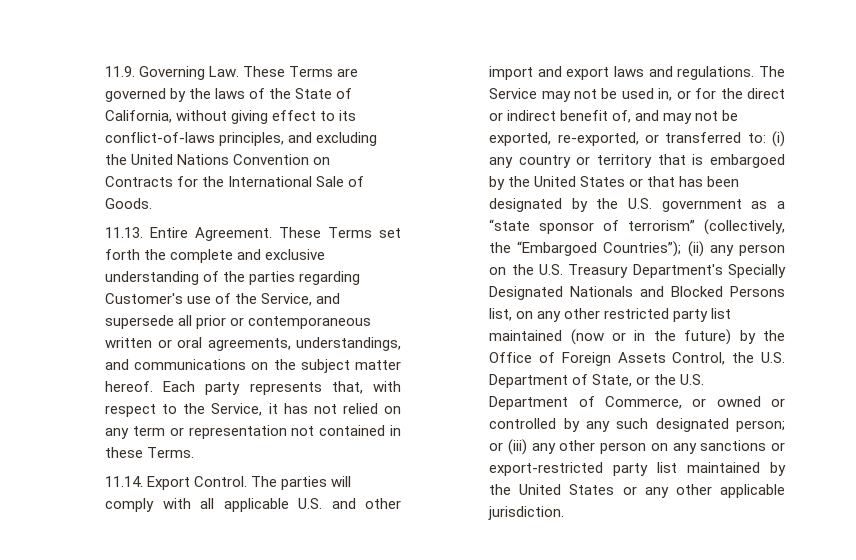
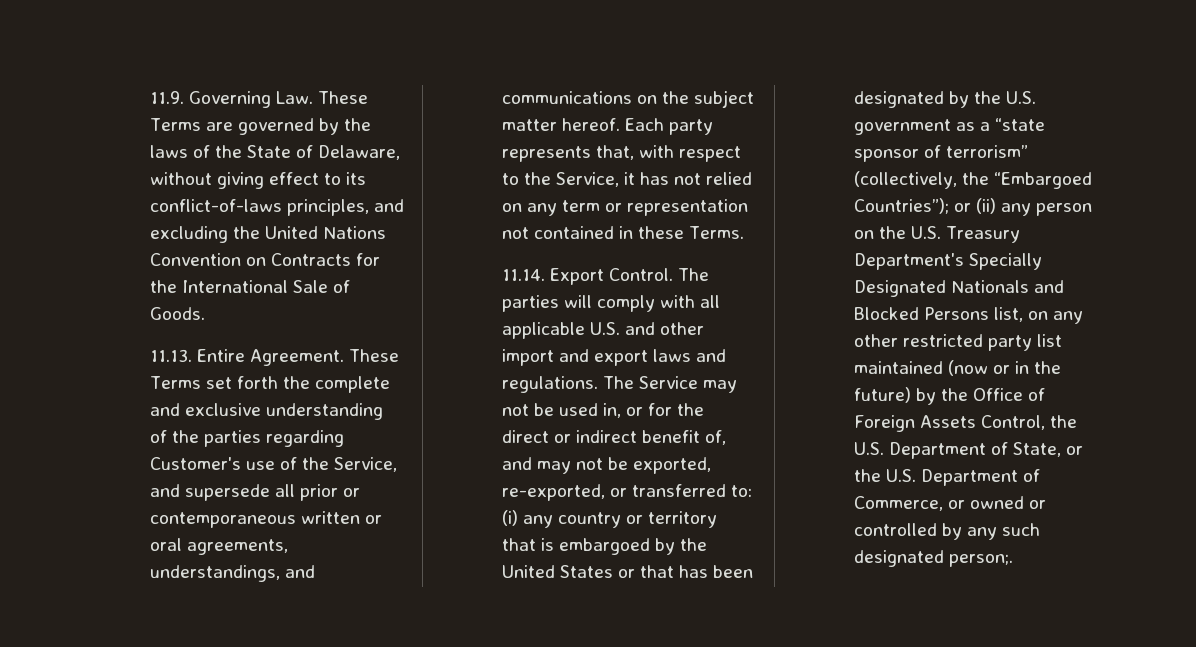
- 11.9. Governing Law. These Terms are governed by the laws of the State of California, without giving effect to its conflict-of-laws principles, and excluding the United Nations Convention on Contracts for the International Sale of Goods.
+ 11.9. Governing Law. These Terms are governed by the laws of the State of Delaware, without giving effect to its conflict-of-laws principles, and excluding the United Nations Convention on Contracts for the International Sale of Goods.
- (ii) any person on the U.S. Treasury Department's Specially Designated Nationals and Blocked Persons list, on any other restricted party list maintained (now or in the future) by the Office of Foreign Assets Control, the U.S. Department of State, or the U.S. Department of Commerce, or owned or controlled by any such designated person; or (iii) any other person on any sanctions or export-restricted party list maintained by the United States or any other applicable jurisdiction.
+ or (ii) any person on the U.S. Treasury Department's Specially Designated Nationals and Blocked Persons list, on any other restricted party list maintained (now or in the future) by the Office of Foreign Assets Control, the U.S. Department of State, or the U.S. Department of Commerce, or owned or controlled by any such designated person;.

